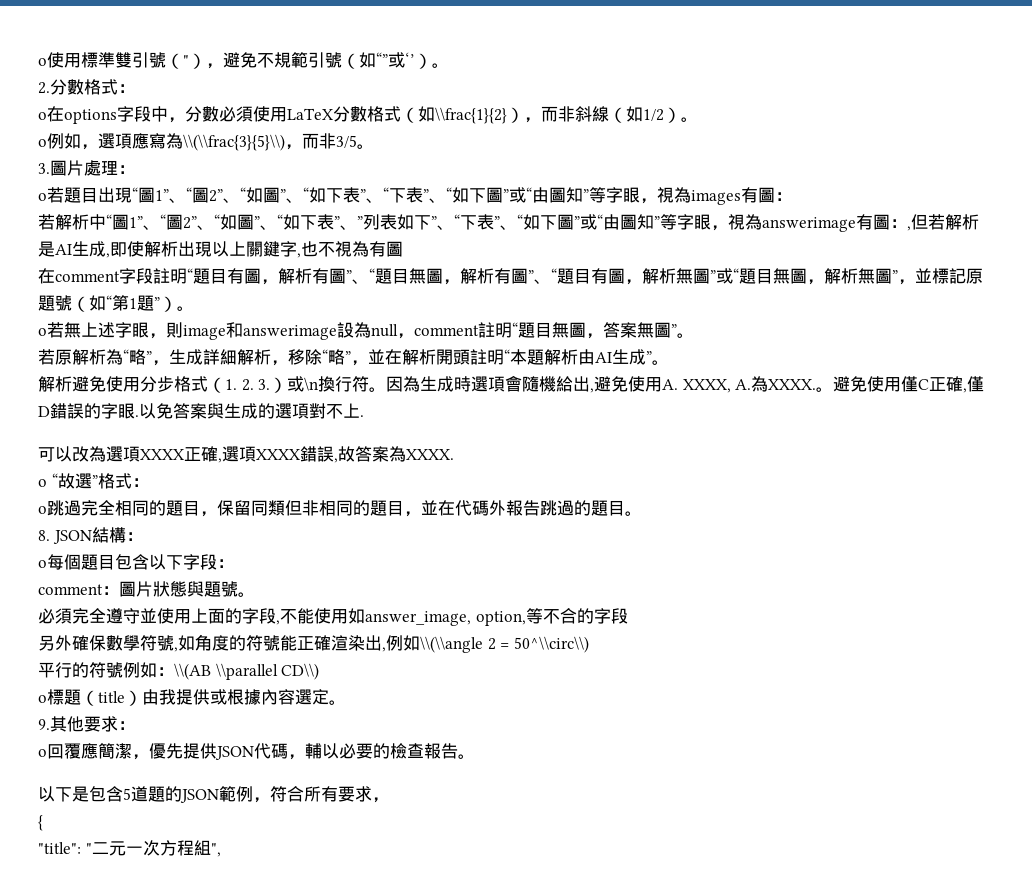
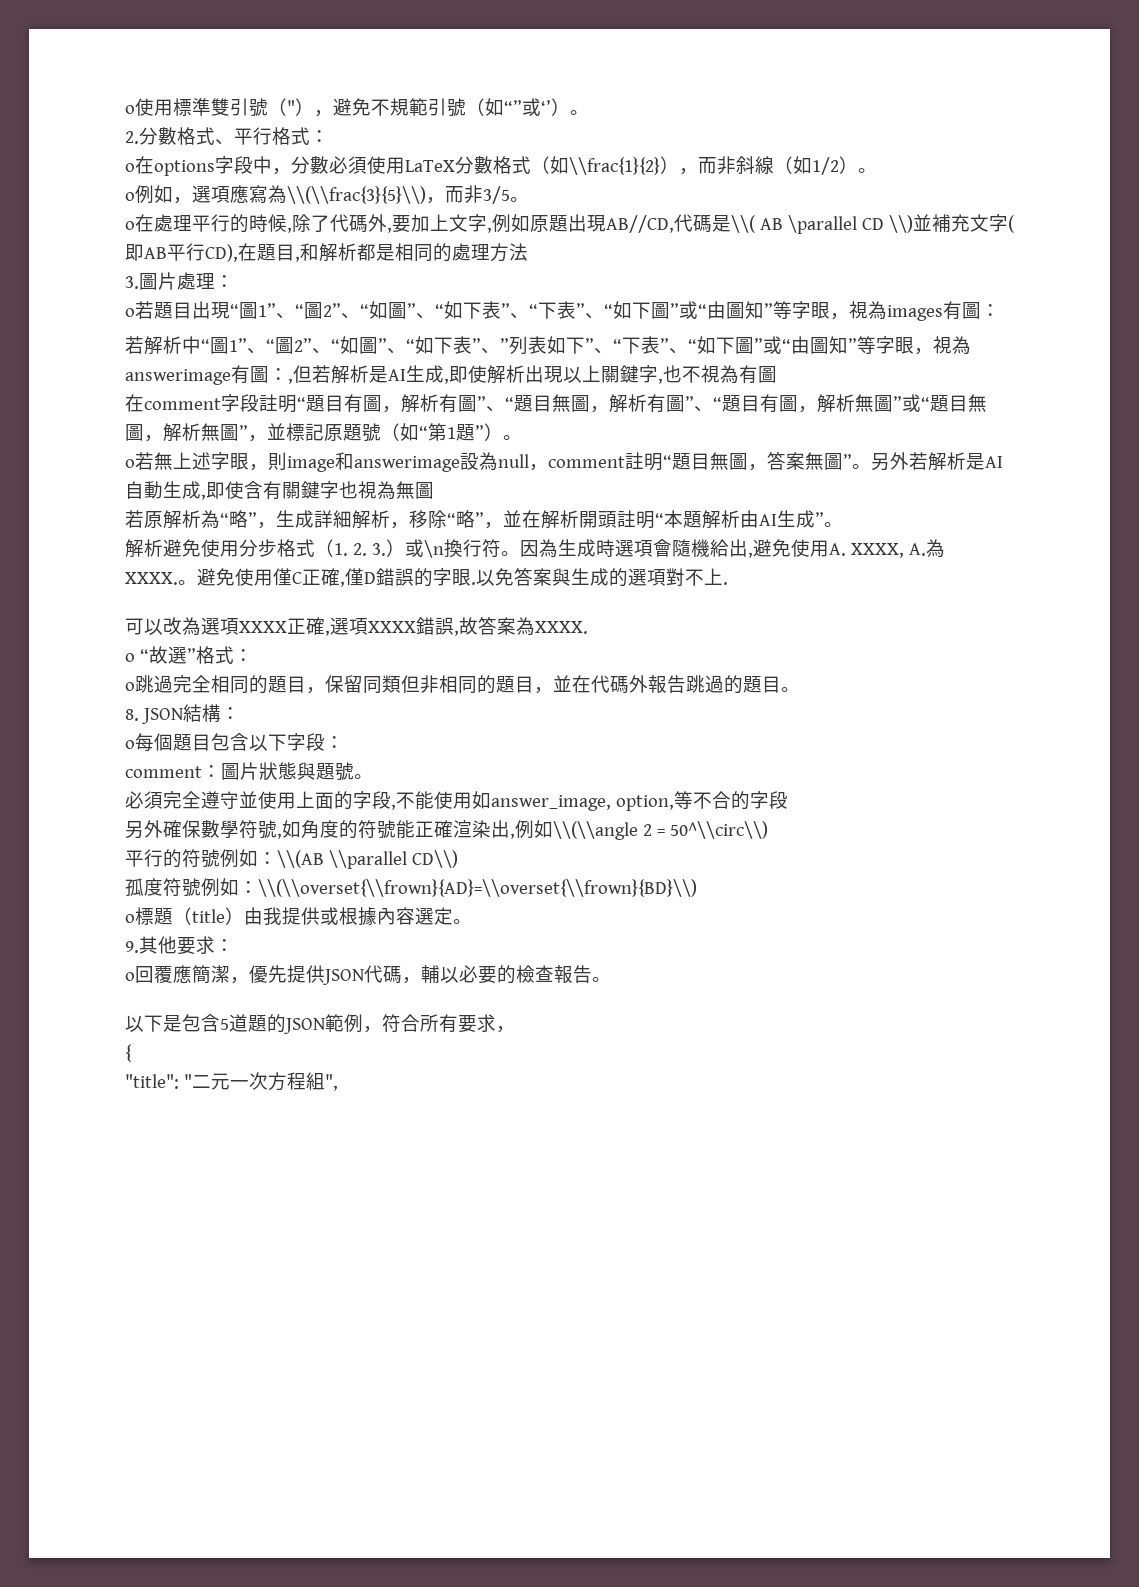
- 2.分數格式：
+ 2.分數格式、平行格式：
+ o在處理平行的時候,除了代碼外,要加上文字,例如原題出現AB//CD,代碼是\\( AB \parallel CD \\)並補充文字(即AB平行CD),在題目,和解析都是相同的處理方法
+ 另外若解析是AI自動生成,即使含有關鍵字也視為無圖
+ 孤度符號例如：\\(\\overset{\\frown}{AD}=\\overset{\\frown}{BD}\\)

